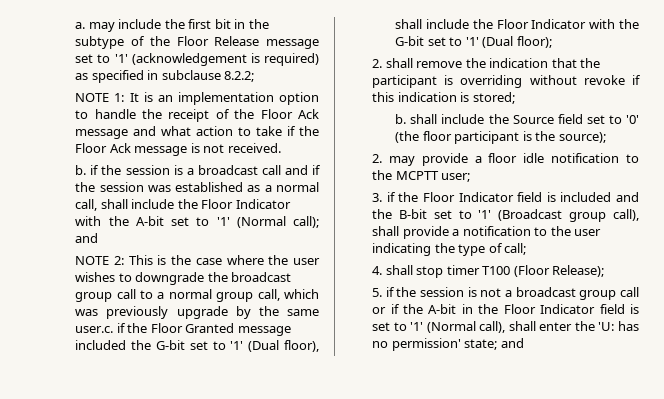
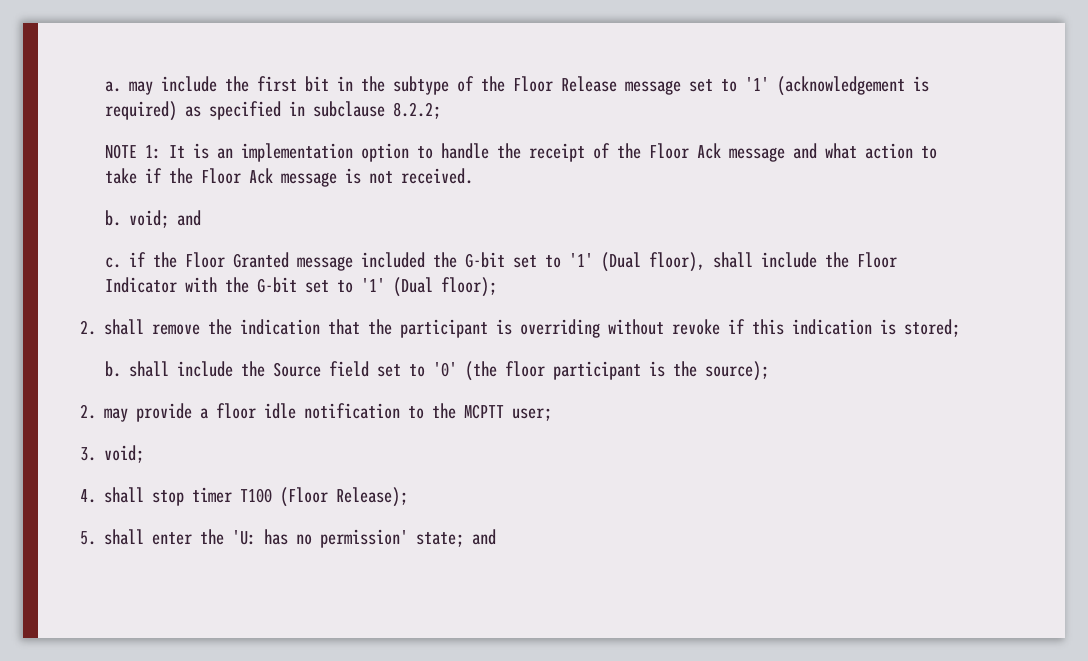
- b. if the session is a broadcast call and if the session was established as a normal call, shall include the Floor Indicator with the A-bit set to '1' (Normal call); and
- NOTE 2: This is the case where the user wishes to downgrade the broadcast group call to a normal group call, which was previously upgrade by the same user.c. if the Floor Granted message included the G-bit set to '1' (Dual floor), shall include the Floor Indicator with the G-bit set to '1' (Dual floor);
+ b. void; and
+ c. if the Floor Granted message included the G-bit set to '1' (Dual floor), shall include the Floor Indicator with the G-bit set to '1' (Dual floor);
- 3. if the Floor Indicator field is included and the B-bit set to '1' (Broadcast group call), shall provide a notification to the user indicating the type of call;
+ 3. void;
- 5. if the session is not a broadcast group call or if the A-bit in the Floor Indicator field is set to '1' (Normal call), shall enter the 'U: has no permission' state; and
+ 5. shall enter the 'U: has no permission' state; and

